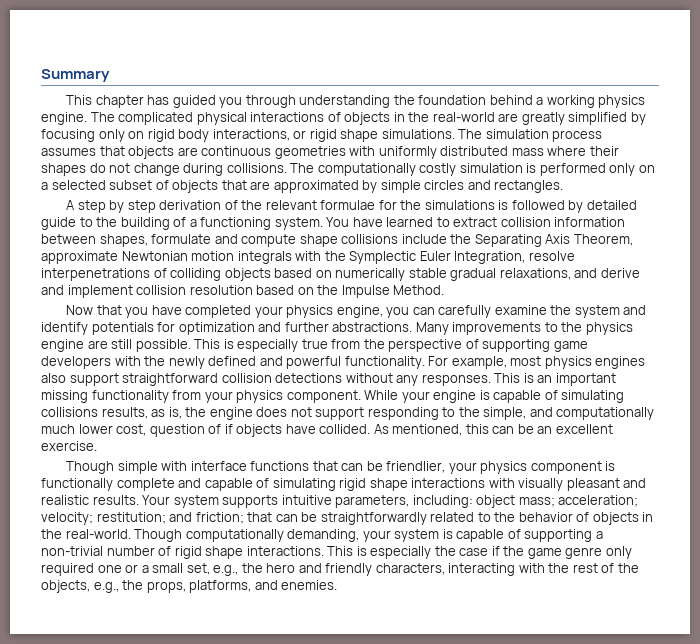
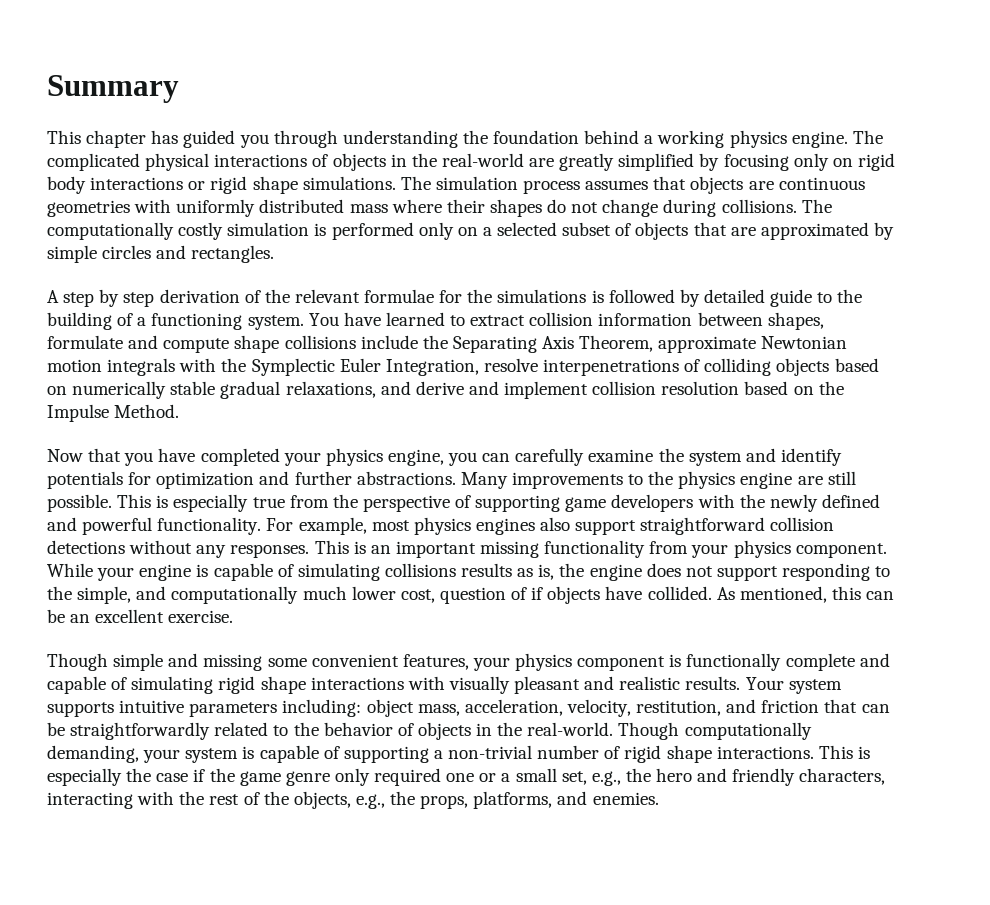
- The complicated physical interactions of objects in the real-world are greatly simplified by focusing only on rigid body interactions, or rigid shape simulations.
+ The complicated physical interactions of objects in the real-world are greatly simplified by focusing only on rigid body interactions or rigid shape simulations.
- While your engine is capable of simulating collisions results, as is, the engine does not support responding to the simple, and computationally much lower cost, question of if objects have collided.
+ While your engine is capable of simulating collisions results as is, the engine does not support responding to the simple, and computationally much lower cost, question of if objects have collided.
- Though simple with interface functions that can be friendlier, your physics component is functionally complete and capable of simulating rigid shape interactions with visually pleasant and realistic results.
+ Though simple and missing some convenient features, your physics component is functionally complete and capable of simulating rigid shape interactions with visually pleasant and realistic results.
- Your system supports intuitive parameters, including: object mass; acceleration; velocity; restitution; and friction; that can be straightforwardly related to the behavior of objects in the real-world.
+ Your system supports intuitive parameters including: object mass, acceleration, velocity, restitution, and friction that can be straightforwardly related to the behavior of objects in the real-world.

